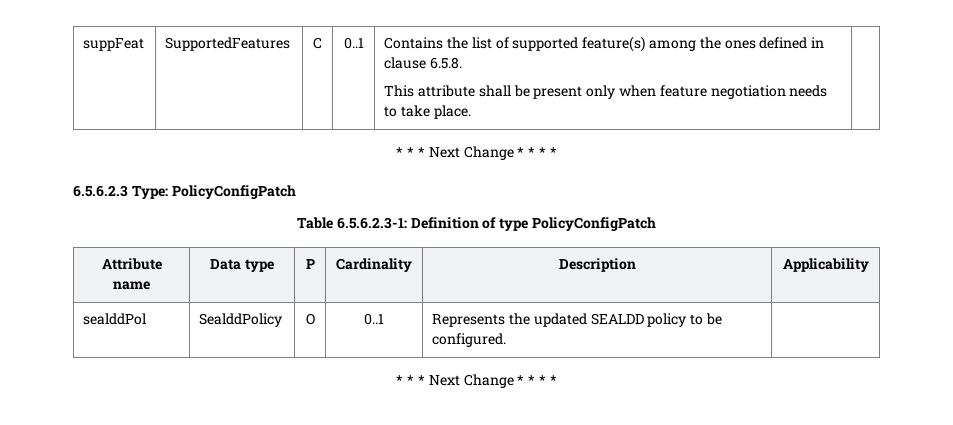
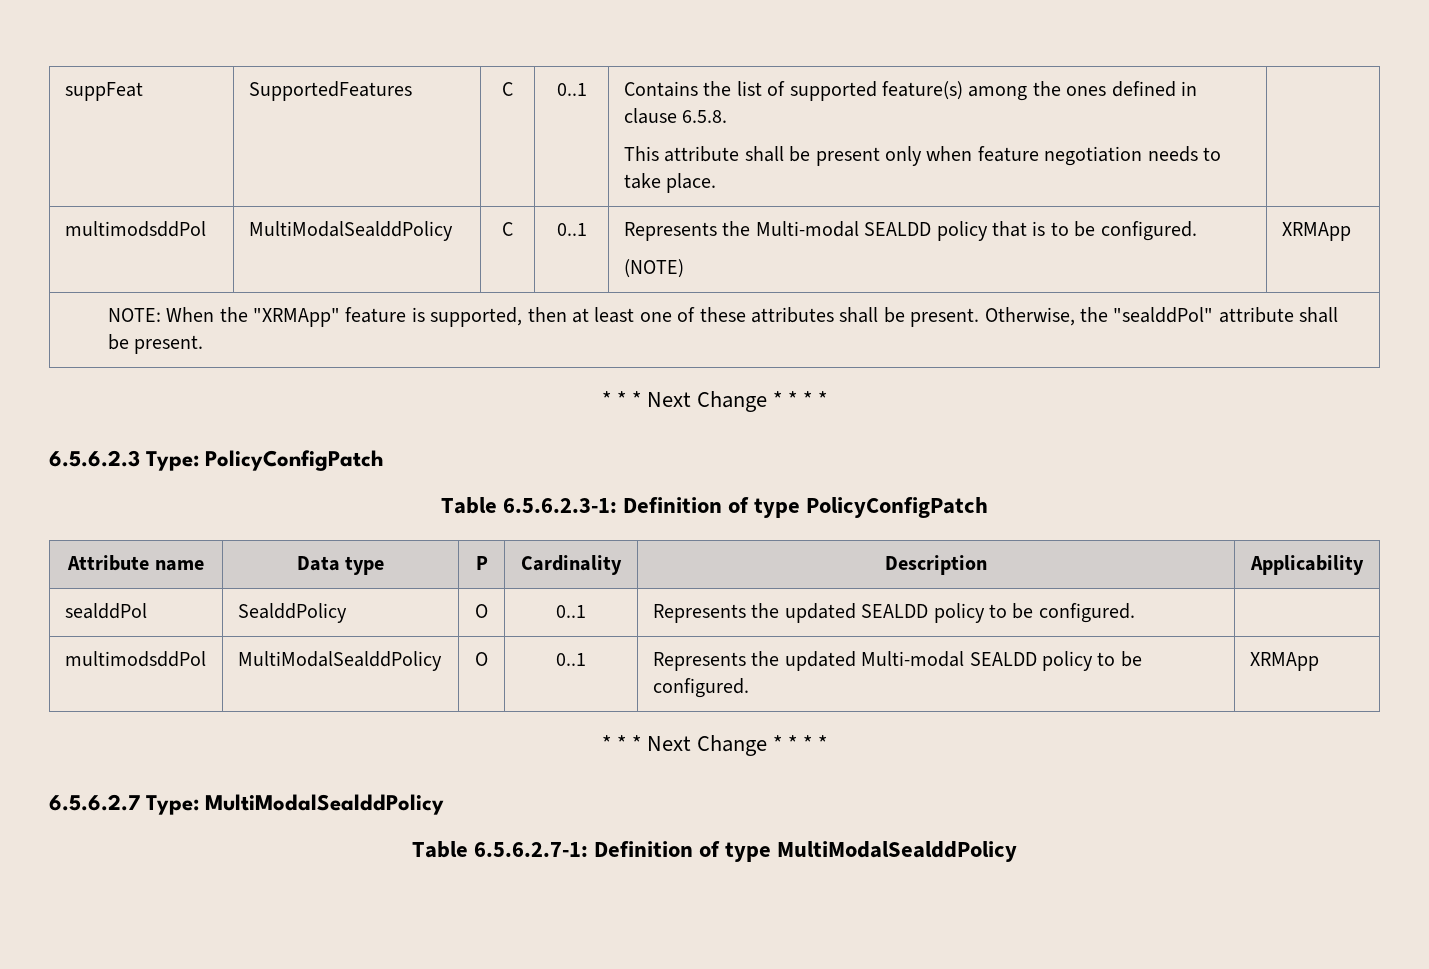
+ multimodsddPol | MultiModalSealddPolicy | C | 0..1 | Represents the Multi-modal SEALDD policy that is to be configured.
+ (NOTE) | XRMApp
+ NOTE: When the "XRMApp" feature is supported, then at least one of these attributes shall be present. Otherwise, the "sealddPol" attribute shall be present.
  sealddPol | SealddPolicy | O | 0..1 | Represents the updated SEALDD policy to be configured. |
+ multimodsddPol | MultiModalSealddPolicy | O | 0..1 | Represents the updated Multi-modal SEALDD policy to be configured. | XRMApp
  * * * Next Change * * * *
+ 6.5.6.2.7 Type: MultiModalSealddPolicy
+ Table 6.5.6.2.7-1: Definition of type MultiModalSealddPolicy

